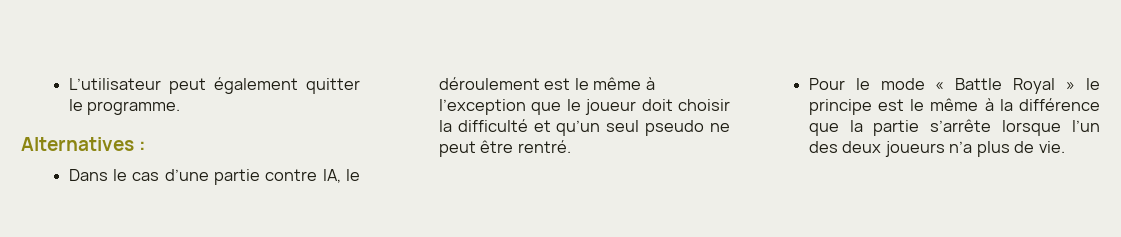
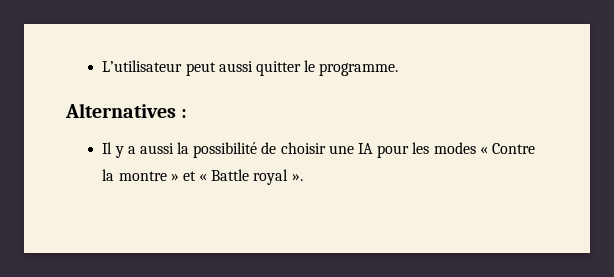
- L’utilisateur peut également quitter le programme.
+ L’utilisateur peut aussi quitter le programme.
- Dans le cas d’une partie contre IA, le déroulement est le même à l’exception que le joueur doit choisir la difficulté et qu’un seul pseudo ne peut être rentré.
- Pour le mode « Battle Royal » le principe est le même à la différence que la partie s’arrête lorsque l’un des deux joueurs n’a plus de vie.
+ Il y a aussi la possibilité de choisir une IA pour les modes « Contre la montre » et « Battle royal ».

